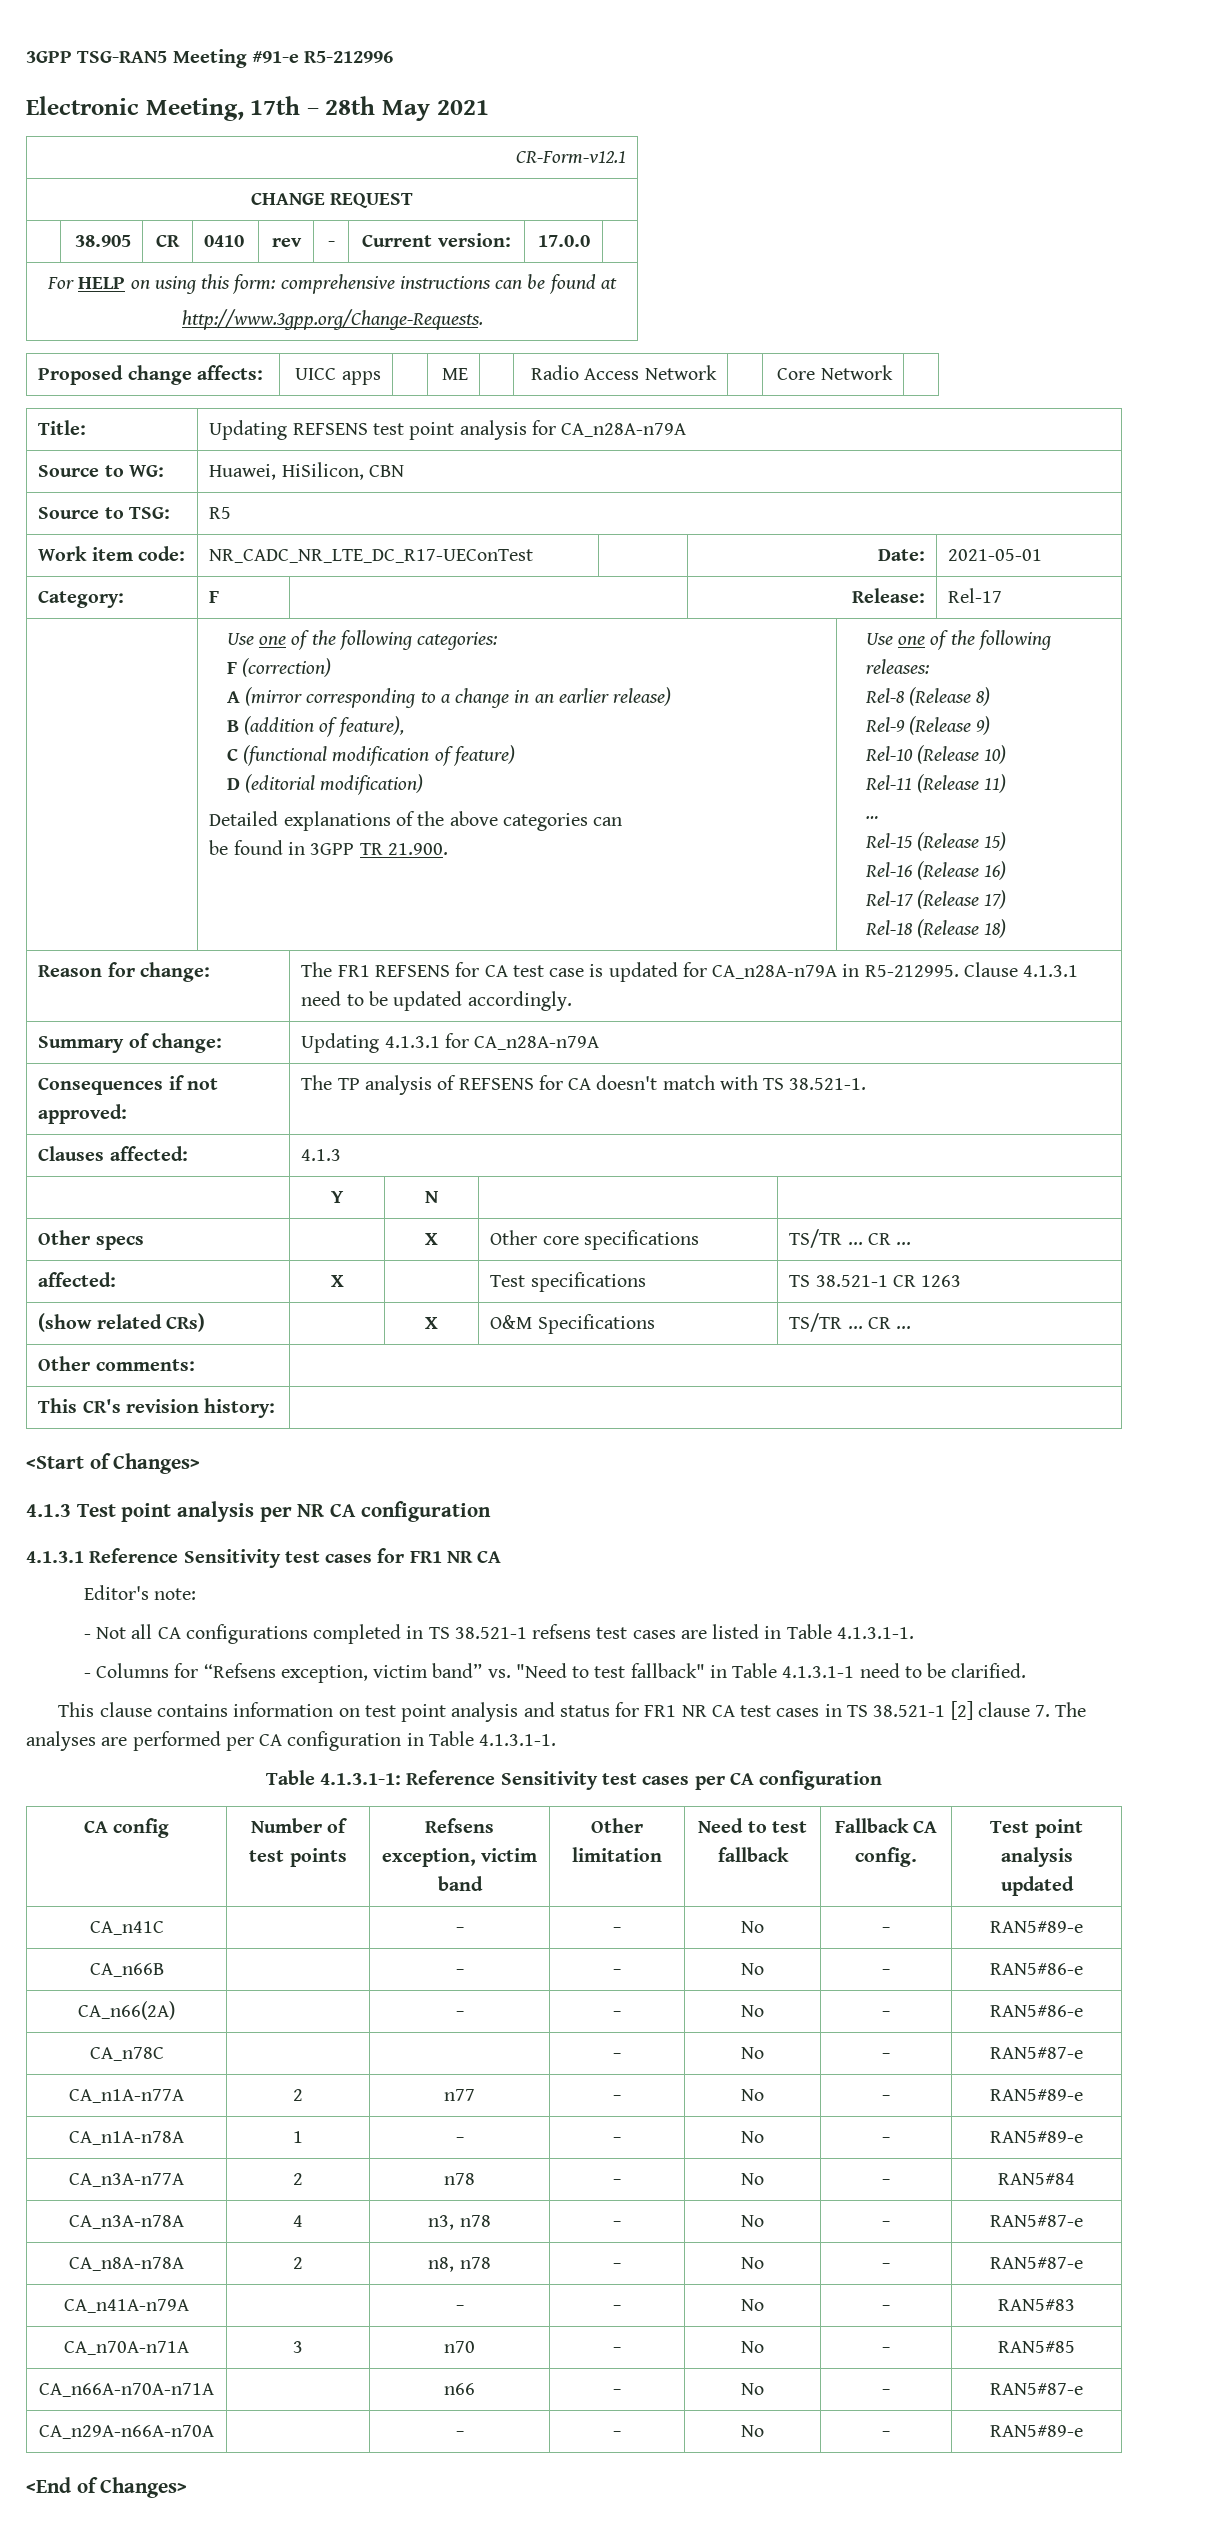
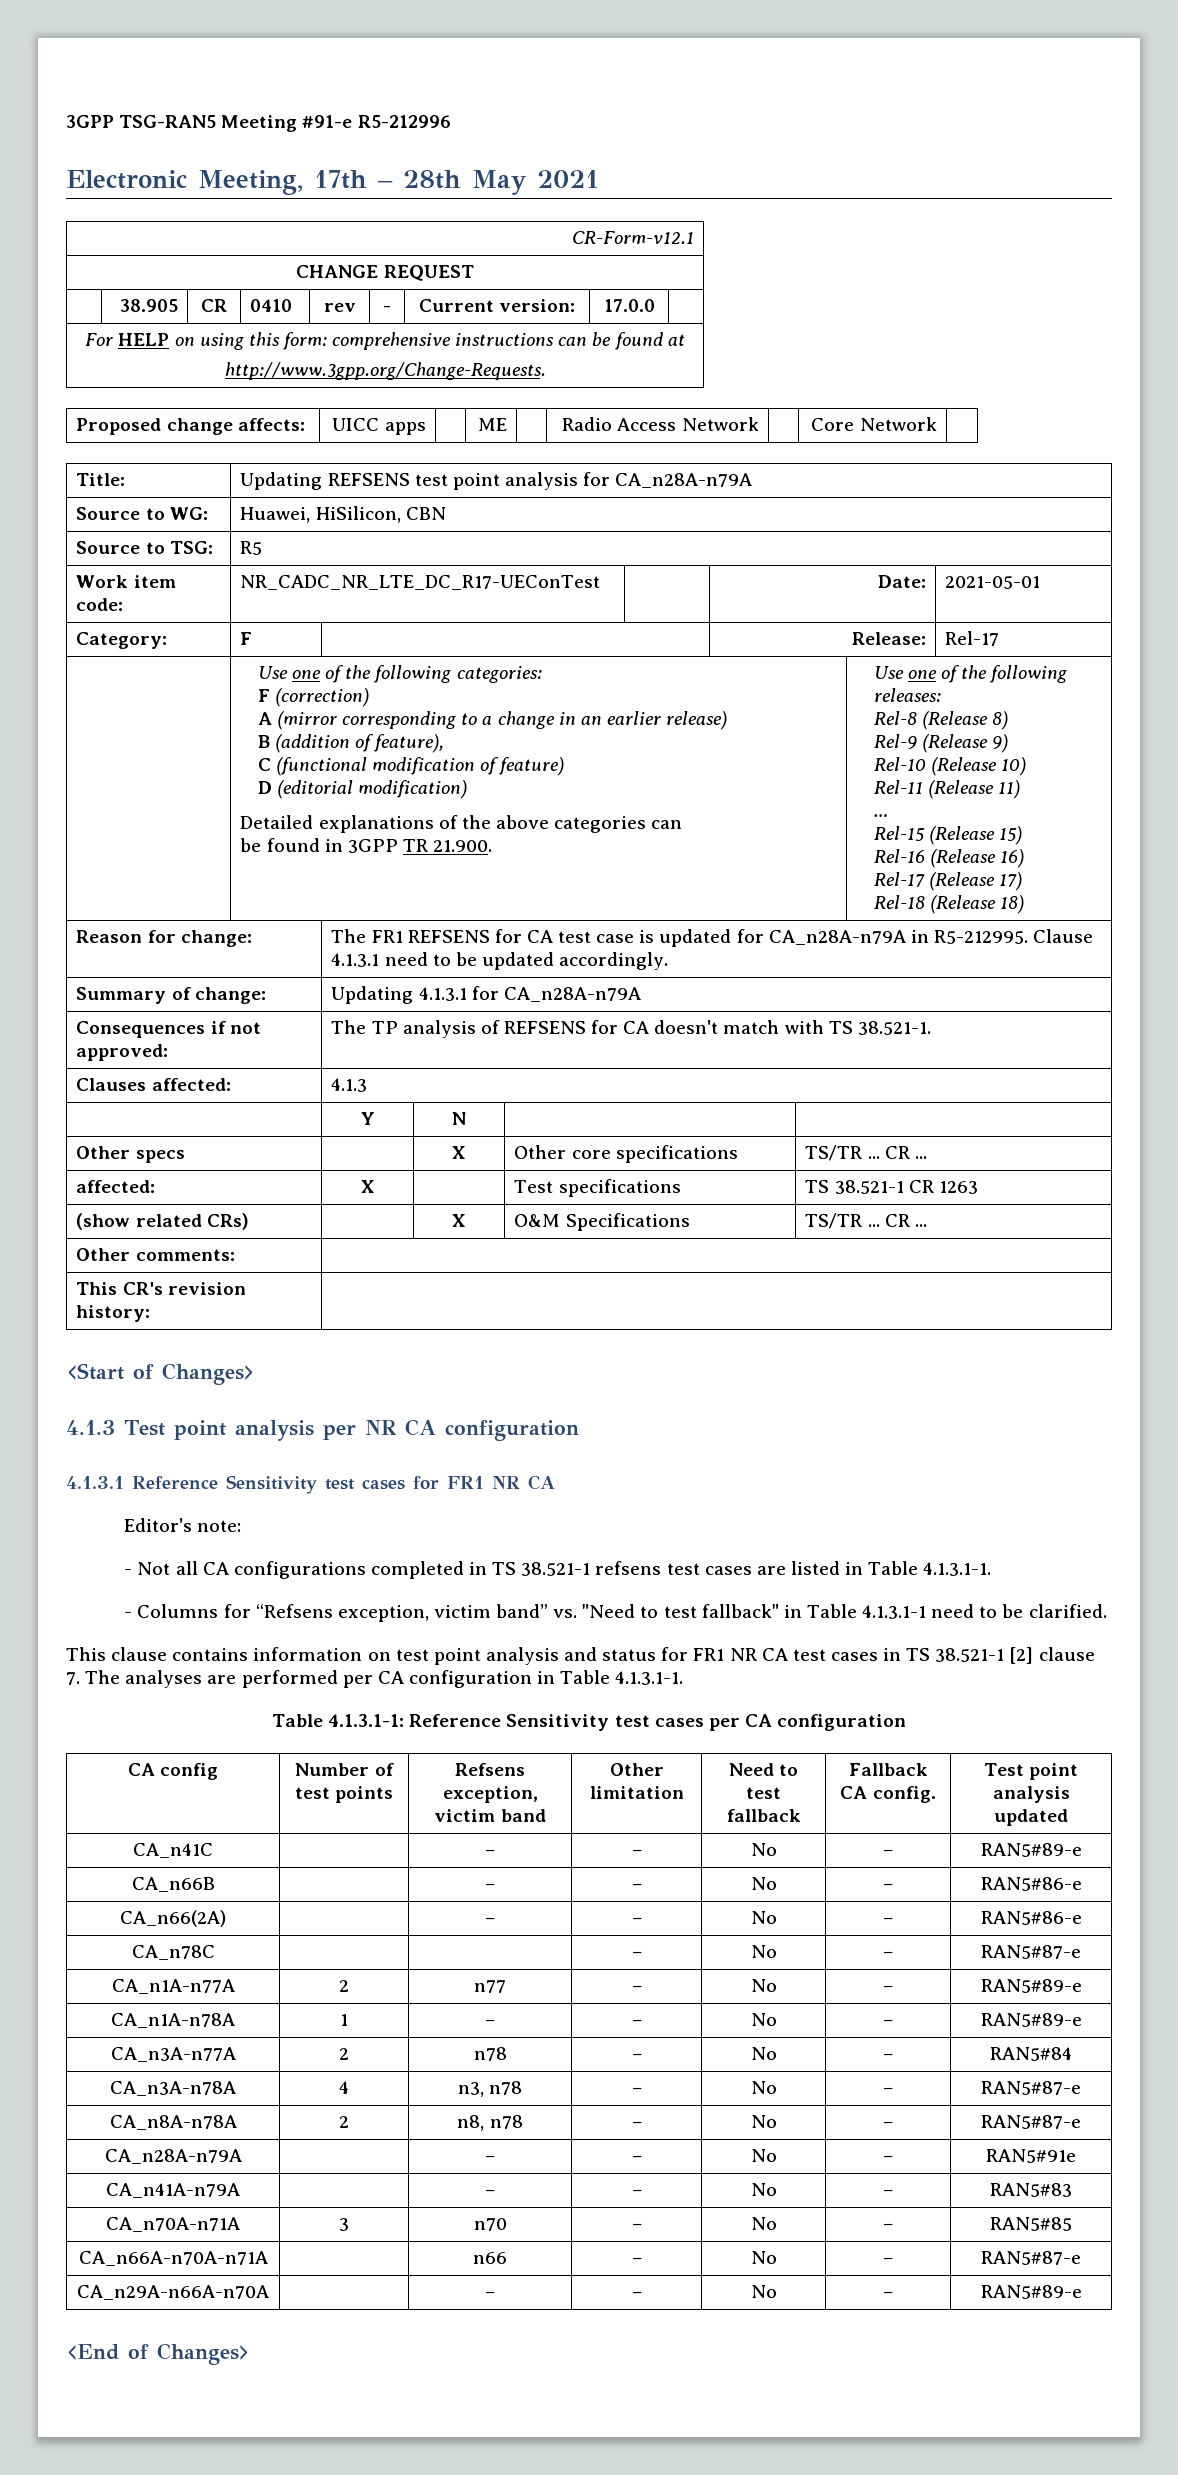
+ CA_n28A-n79A | | − | − | No | − | RAN5#91e

